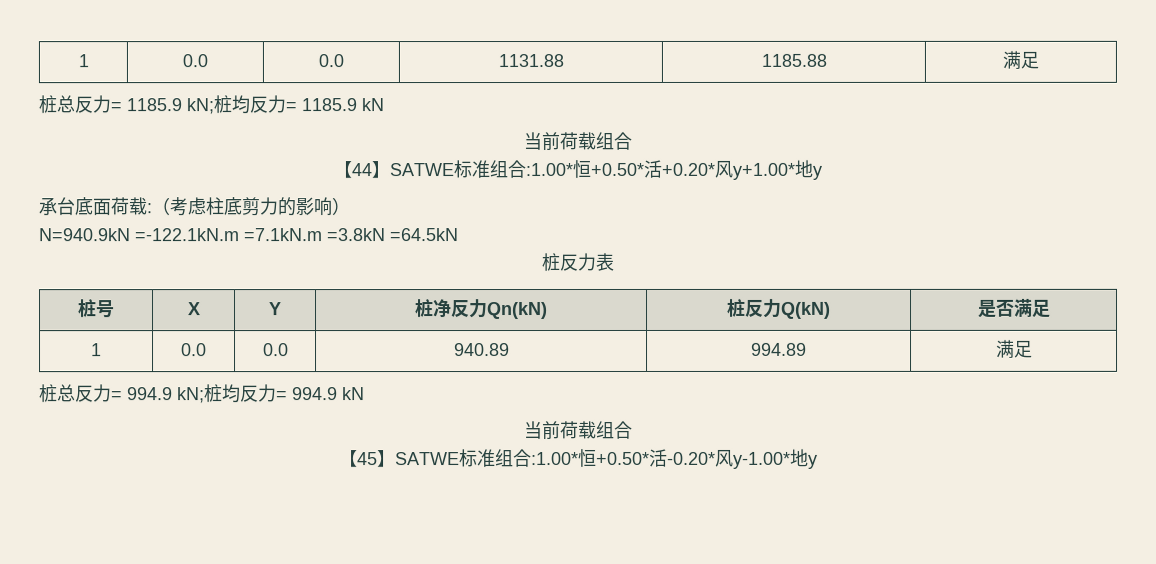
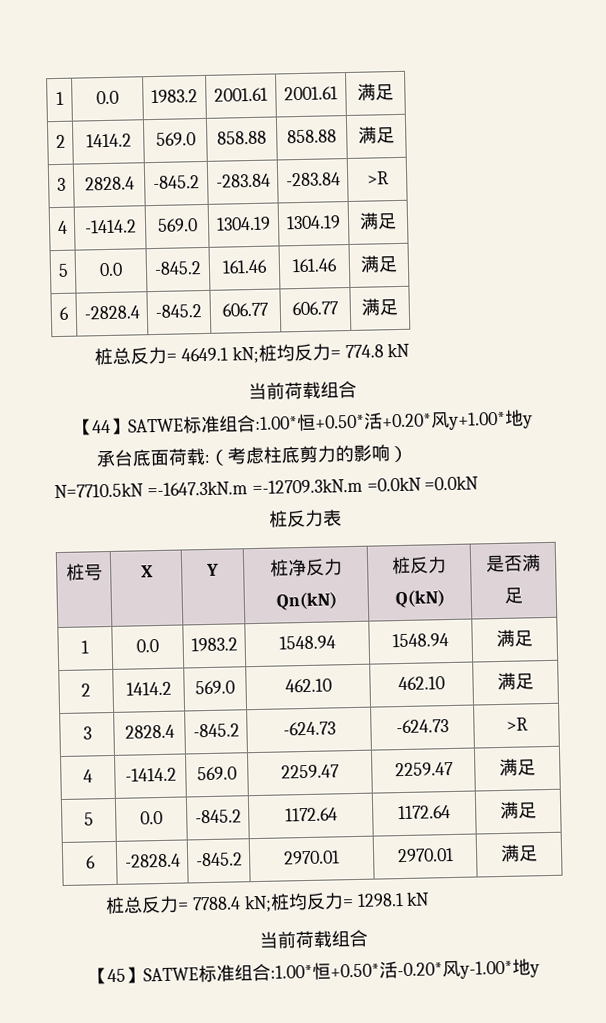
- 1 | 0.0 | 0.0 | 1131.88 | 1185.88 | 满足
- 桩总反力= 1185.9 kN;桩均反力= 1185.9 kN
+ 1 | 0.0 | 1983.2 | 2001.61 | 2001.61 | 满足
+ 2 | 1414.2 | 569.0 | 858.88 | 858.88 | 满足
+ 3 | 2828.4 | -845.2 | -283.84 | -283.84 | >R
+ 4 | -1414.2 | 569.0 | 1304.19 | 1304.19 | 满足
+ 5 | 0.0 | -845.2 | 161.46 | 161.46 | 满足
+ 6 | -2828.4 | -845.2 | 606.77 | 606.77 | 满足
+ 桩总反力= 4649.1 kN;桩均反力= 774.8 kN
- N=940.9kN =-122.1kN.m =7.1kN.m =3.8kN =64.5kN
+ N=7710.5kN =-1647.3kN.m =-12709.3kN.m =0.0kN =0.0kN
- 1 | 0.0 | 0.0 | 940.89 | 994.89 | 满足
- 桩总反力= 994.9 kN;桩均反力= 994.9 kN
+ 1 | 0.0 | 1983.2 | 1548.94 | 1548.94 | 满足
+ 2 | 1414.2 | 569.0 | 462.10 | 462.10 | 满足
+ 3 | 2828.4 | -845.2 | -624.73 | -624.73 | >R
+ 4 | -1414.2 | 569.0 | 2259.47 | 2259.47 | 满足
+ 5 | 0.0 | -845.2 | 1172.64 | 1172.64 | 满足
+ 6 | -2828.4 | -845.2 | 2970.01 | 2970.01 | 满足
+ 桩总反力= 7788.4 kN;桩均反力= 1298.1 kN

